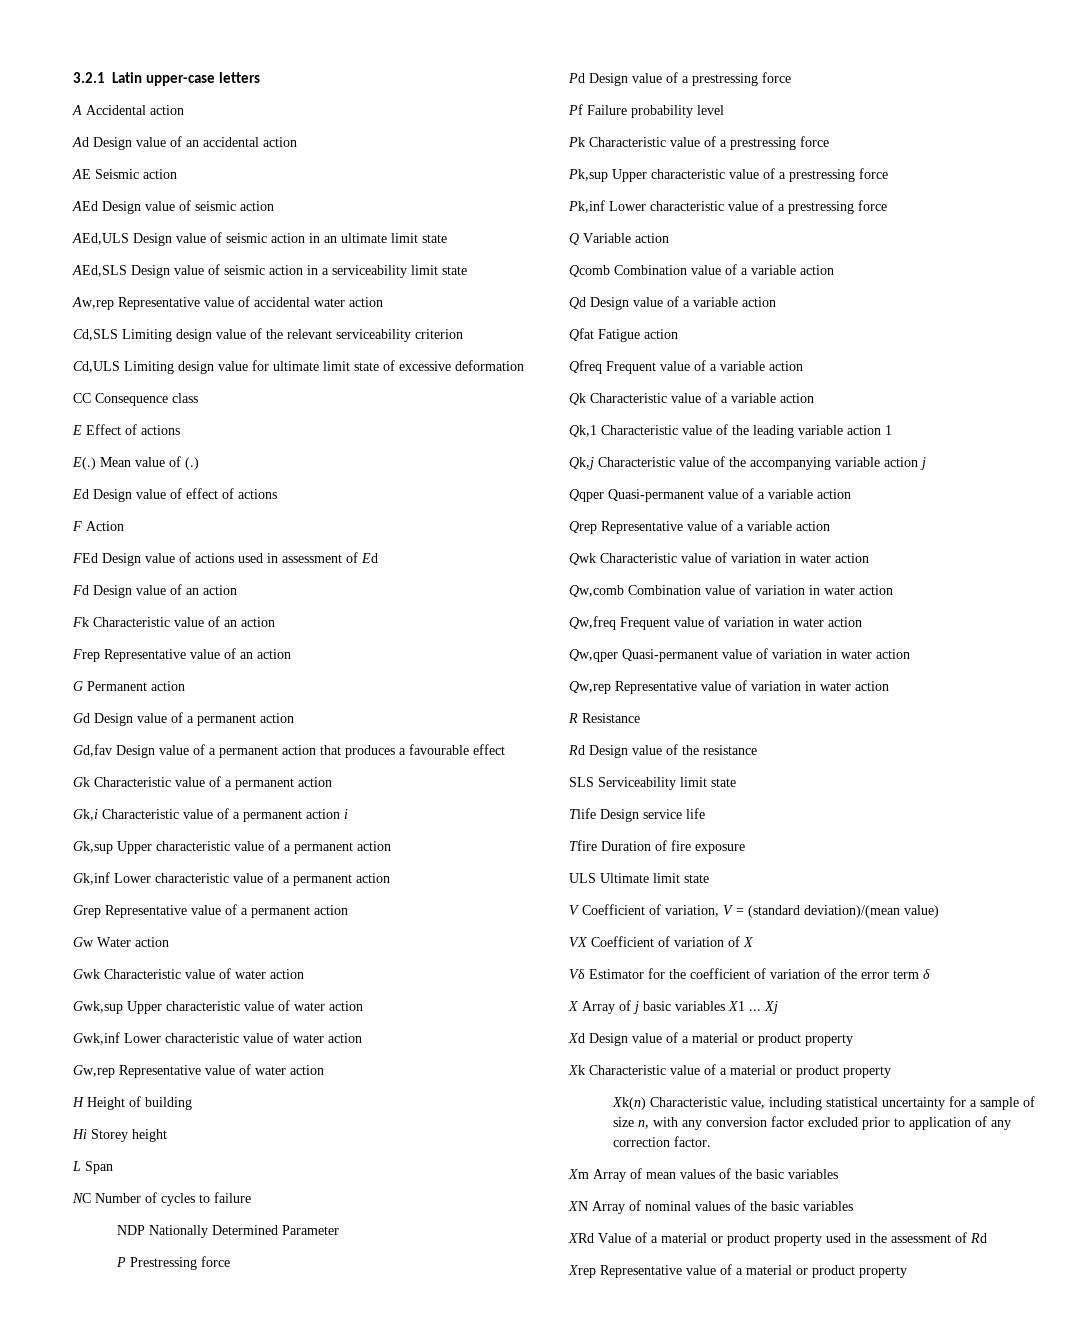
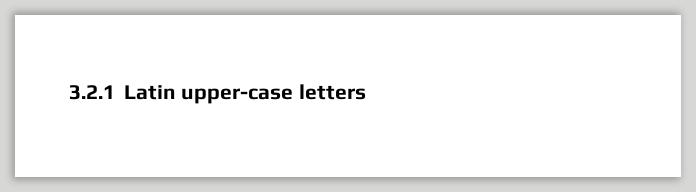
- A Accidental action
- Ad Design value of an accidental action
- AE Seismic action
- AEd Design value of seismic action
- AEd,ULS Design value of seismic action in an ultimate limit state
- AEd,SLS Design value of seismic action in a serviceability limit state
- Aw,rep Representative value of accidental water action
- Cd,SLS Limiting design value of the relevant serviceability criterion
- Cd,ULS Limiting design value for ultimate limit state of excessive deformation
- CC Consequence class
- E Effect of actions
- E(.) Mean value of (.)
- Ed Design value of effect of actions
- F Action
- FEd Design value of actions used in assessment of Ed
- Fd Design value of an action
- Fk Characteristic value of an action
- Frep Representative value of an action
- G Permanent action
- Gd Design value of a permanent action
- Gd,fav Design value of a permanent action that produces a favourable effect
- Gk Characteristic value of a permanent action
- Gk,i Characteristic value of a permanent action i
- Gk,sup Upper characteristic value of a permanent action
- Gk,inf Lower characteristic value of a permanent action
- Grep Representative value of a permanent action
- Gw Water action
- Gwk Characteristic value of water action
- Gwk,sup Upper characteristic value of water action
- Gwk,inf Lower characteristic value of water action
- Gw,rep Representative value of water action
- H Height of building
- Hi Storey height
- L Span
- NC Number of cycles to failure
- NDP Nationally Determined Parameter
- P Prestressing force
- Pd Design value of a prestressing force
- Pf Failure probability level
- Pk Characteristic value of a prestressing force
- Pk,sup Upper characteristic value of a prestressing force
- Pk,inf Lower characteristic value of a prestressing force
- Q Variable action
- Qcomb Combination value of a variable action
- Qd Design value of a variable action
- Qfat Fatigue action
- Qfreq Frequent value of a variable action
- Qk Characteristic value of a variable action
- Qk,1 Characteristic value of the leading variable action 1
- Qk,j Characteristic value of the accompanying variable action j
- Qqper Quasi-permanent value of a variable action
- Qrep Representative value of a variable action
- Qwk Characteristic value of variation in water action
- Qw,comb Combination value of variation in water action
- Qw,freq Frequent value of variation in water action
- Qw,qper Quasi-permanent value of variation in water action
- Qw,rep Representative value of variation in water action
- R Resistance
- Rd Design value of the resistance
- SLS Serviceability limit state
- Tlife Design service life
- Tfire Duration of fire exposure
- ULS Ultimate limit state
- V Coefficient of variation, V = (standard deviation)/(mean value)
- VX Coefficient of variation of X
- Vδ Estimator for the coefficient of variation of the error term δ
- X Array of j basic variables X1 ... Xj
- Xd Design value of a material or product property
- Xk Characteristic value of a material or product property
- Xk(n) Characteristic value, including statistical uncertainty for a sample of size n, with any conversion factor excluded prior to application of any correction factor.
- Xm Array of mean values of the basic variables
- XN Array of nominal values of the basic variables
- XRd Value of a material or product property used in the assessment of Rd
- Xrep Representative value of a material or product property

